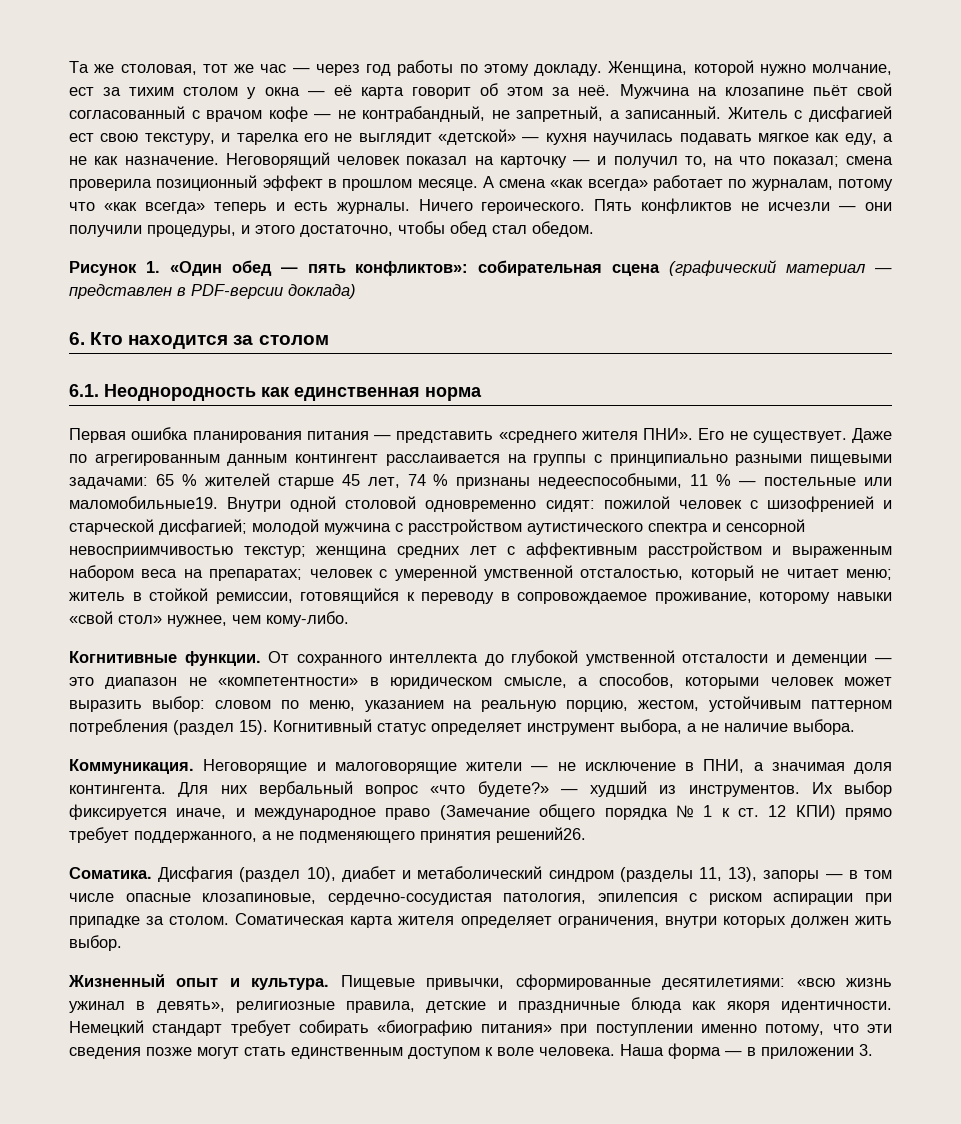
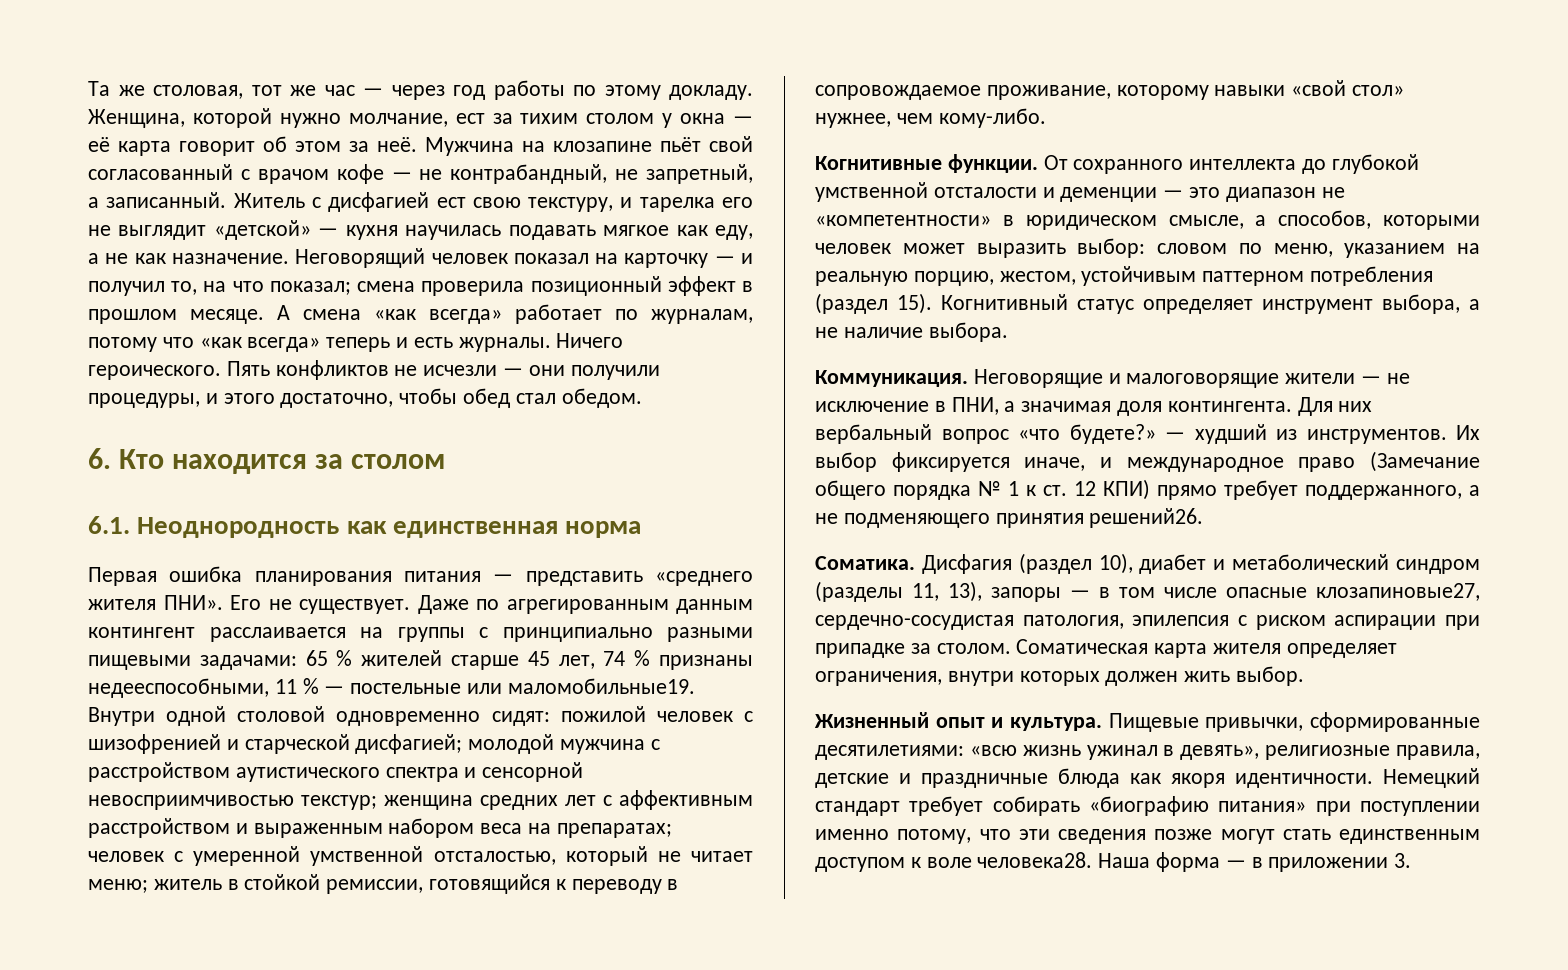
- Рисунок 1. «Один обед — пять конфликтов»: собирательная сцена (графический материал — представлен в PDF-версии доклада)
- Дисфагия (раздел 10), диабет и метаболический синдром (разделы 11, 13), запоры — в том числе опасные клозапиновые, сердечно-сосудистая патология, эпилепсия с риском аспирации при припадке за столом.
+ Дисфагия (раздел 10), диабет и метаболический синдром (разделы 11, 13), запоры — в том числе опасные клозапиновые27, сердечно-сосудистая патология, эпилепсия с риском аспирации при припадке за столом.
- Немецкий стандарт требует собирать «биографию питания» при поступлении именно потому, что эти сведения позже могут стать единственным доступом к воле человека.
+ Немецкий стандарт требует собирать «биографию питания» при поступлении именно потому, что эти сведения позже могут стать единственным доступом к воле человека28.

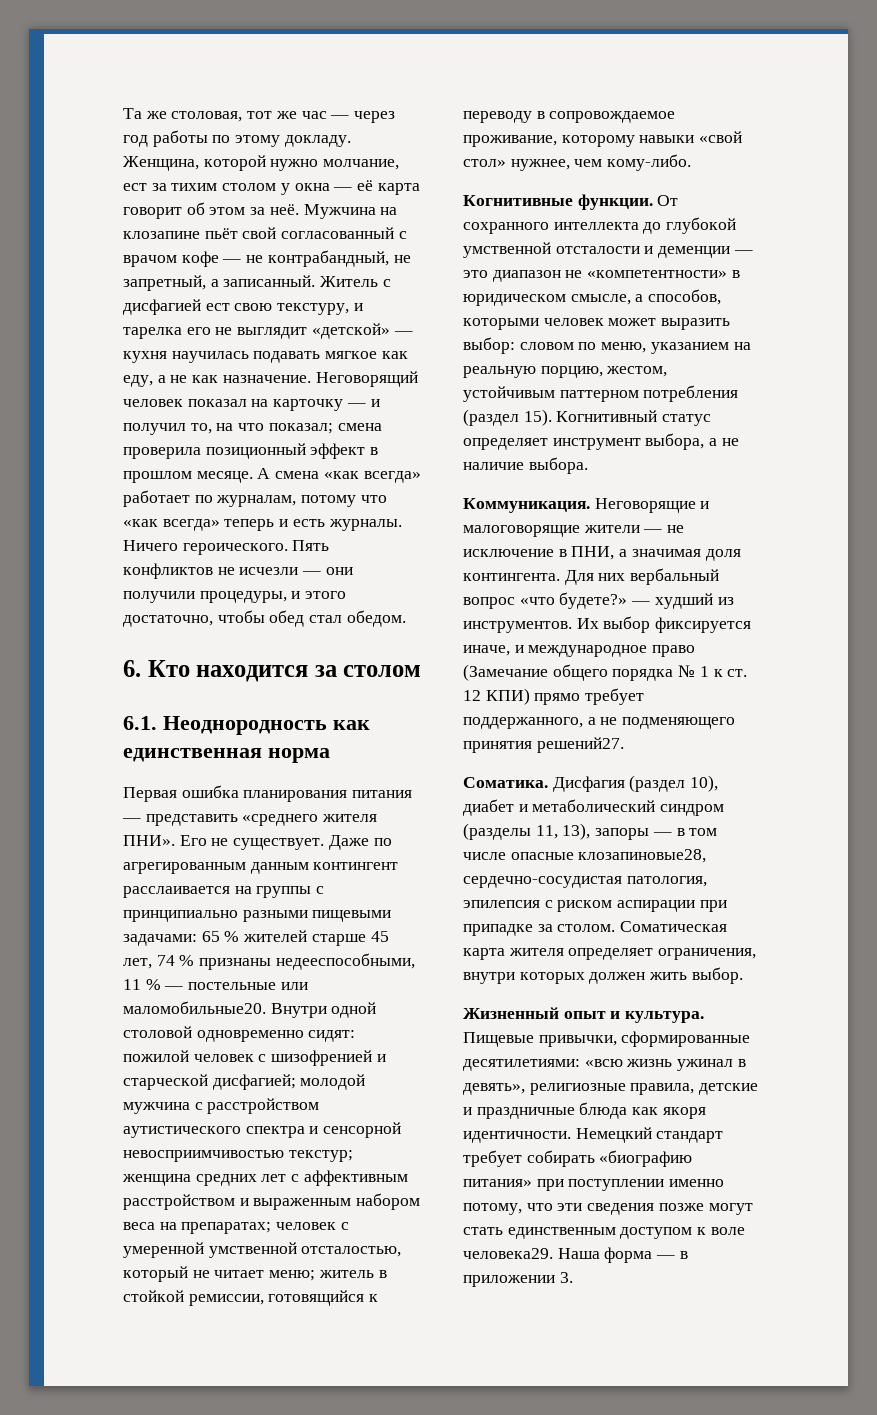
- Даже по агрегированным данным контингент расслаивается на группы с принципиально разными пищевыми задачами: 65 % жителей старше 45 лет, 74 % признаны недееспособными, 11 % — постельные или маломобильные19.
+ Даже по агрегированным данным контингент расслаивается на группы с принципиально разными пищевыми задачами: 65 % жителей старше 45 лет, 74 % признаны недееспособными, 11 % — постельные или маломобильные20.
- Их выбор фиксируется иначе, и международное право (Замечание общего порядка № 1 к ст. 12 КПИ) прямо требует поддержанного, а не подменяющего принятия решений26.
+ Их выбор фиксируется иначе, и международное право (Замечание общего порядка № 1 к ст. 12 КПИ) прямо требует поддержанного, а не подменяющего принятия решений27.
- Дисфагия (раздел 10), диабет и метаболический синдром (разделы 11, 13), запоры — в том числе опасные клозапиновые27, сердечно-сосудистая патология, эпилепсия с риском аспирации при припадке за столом.
+ Дисфагия (раздел 10), диабет и метаболический синдром (разделы 11, 13), запоры — в том числе опасные клозапиновые28, сердечно-сосудистая патология, эпилепсия с риском аспирации при припадке за столом.
- Немецкий стандарт требует собирать «биографию питания» при поступлении именно потому, что эти сведения позже могут стать единственным доступом к воле человека28.
+ Немецкий стандарт требует собирать «биографию питания» при поступлении именно потому, что эти сведения позже могут стать единственным доступом к воле человека29.

